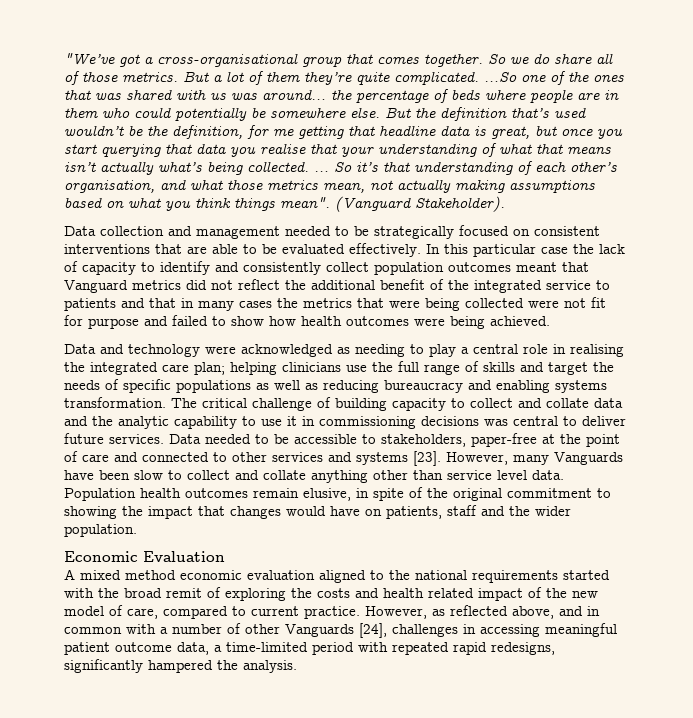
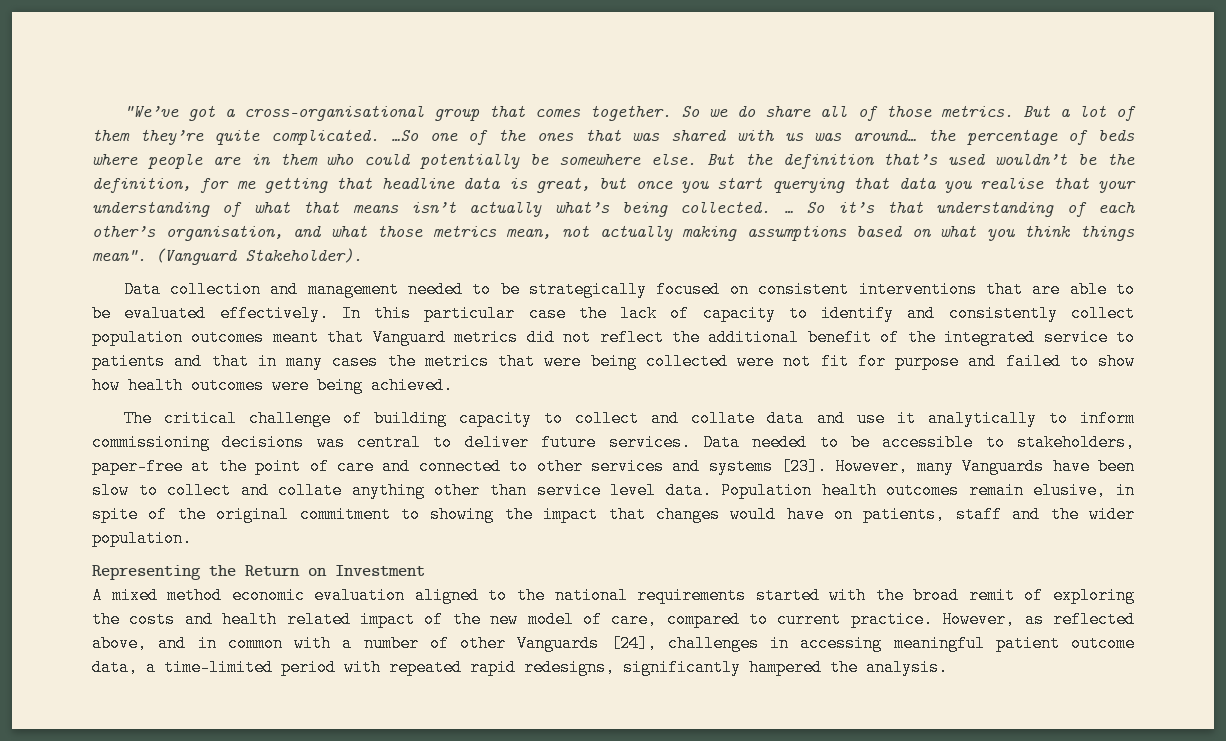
- Data and technology were acknowledged as needing to play a central role in realising the integrated care plan; helping clinicians use the full range of skills and target the needs of specific populations as well as reducing bureaucracy and enabling systems transformation. The critical challenge of building capacity to collect and collate data and the analytic capability to use it in commissioning decisions was central to deliver future services.
+ The critical challenge of building capacity to collect and collate data and use it analytically to inform commissioning decisions was central to deliver future services.
- Economic Evaluation
+ Representing the Return on Investment

